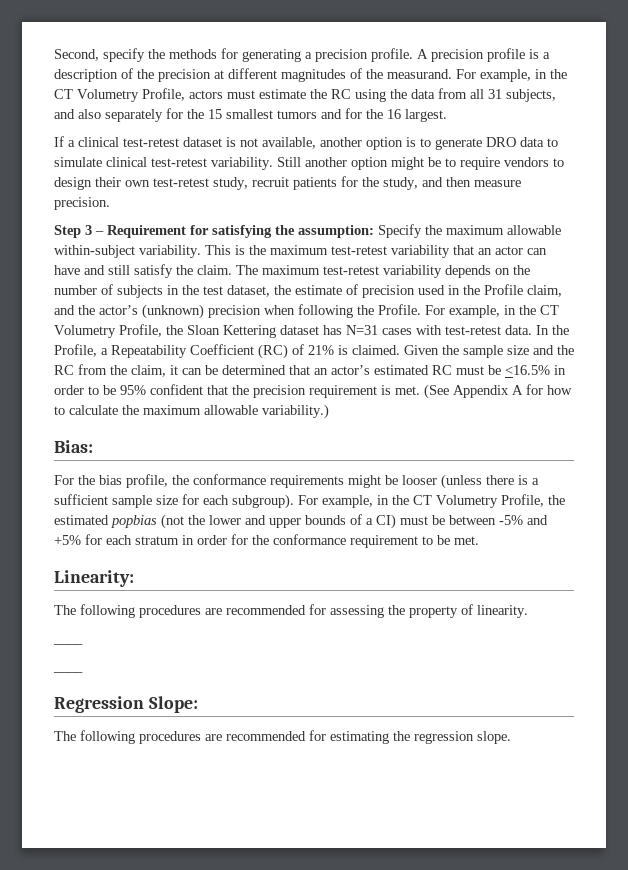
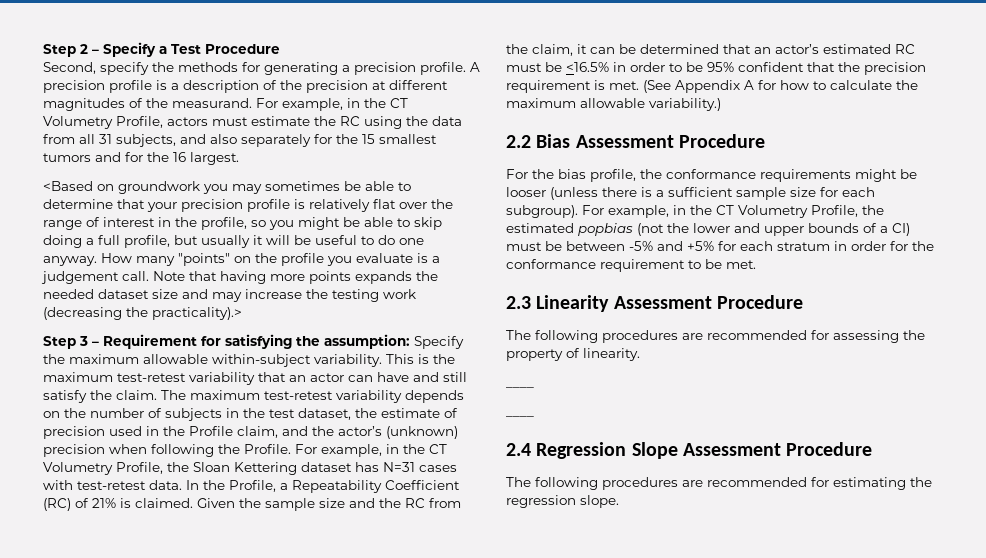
+ Step 2 – Specify a Test Procedure
- If a clinical test-retest dataset is not available, another option is to generate DRO data to simulate clinical test-retest variability. Still another option might be to require vendors to design their own test-retest study, recruit patients for the study, and then measure precision.
+ <Based on groundwork you may sometimes be able to determine that your precision profile is relatively flat over the range of interest in the profile, so you might be able to skip doing a full profile, but usually it will be useful to do one anyway. How many "points" on the profile you evaluate is a judgement call. Note that having more points expands the needed dataset size and may increase the testing work (decreasing the practicality).>
- Bias:
+ 2.2 Bias Assessment Procedure
- Linearity:
+ 2.3 Linearity Assessment Procedure
- Regression Slope:
+ 2.4 Regression Slope Assessment Procedure

